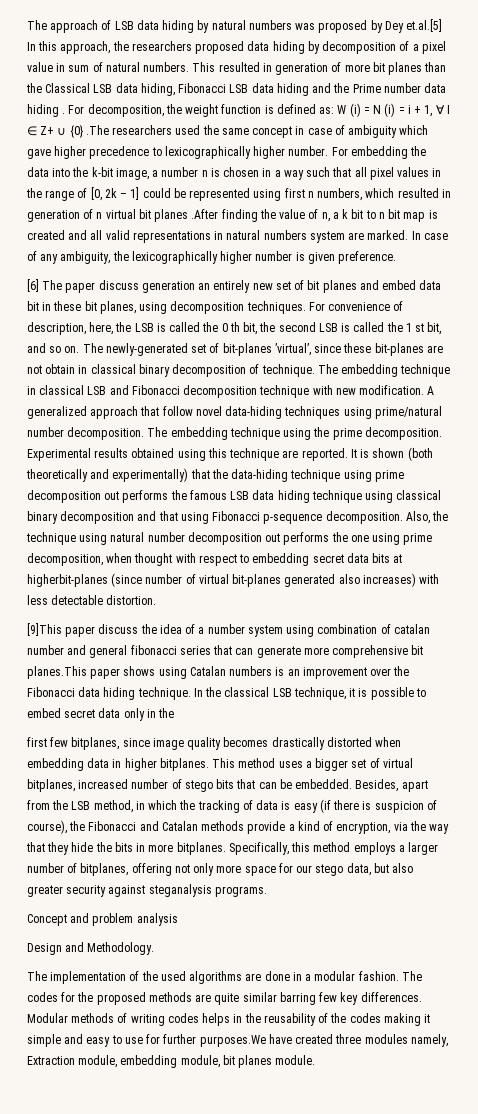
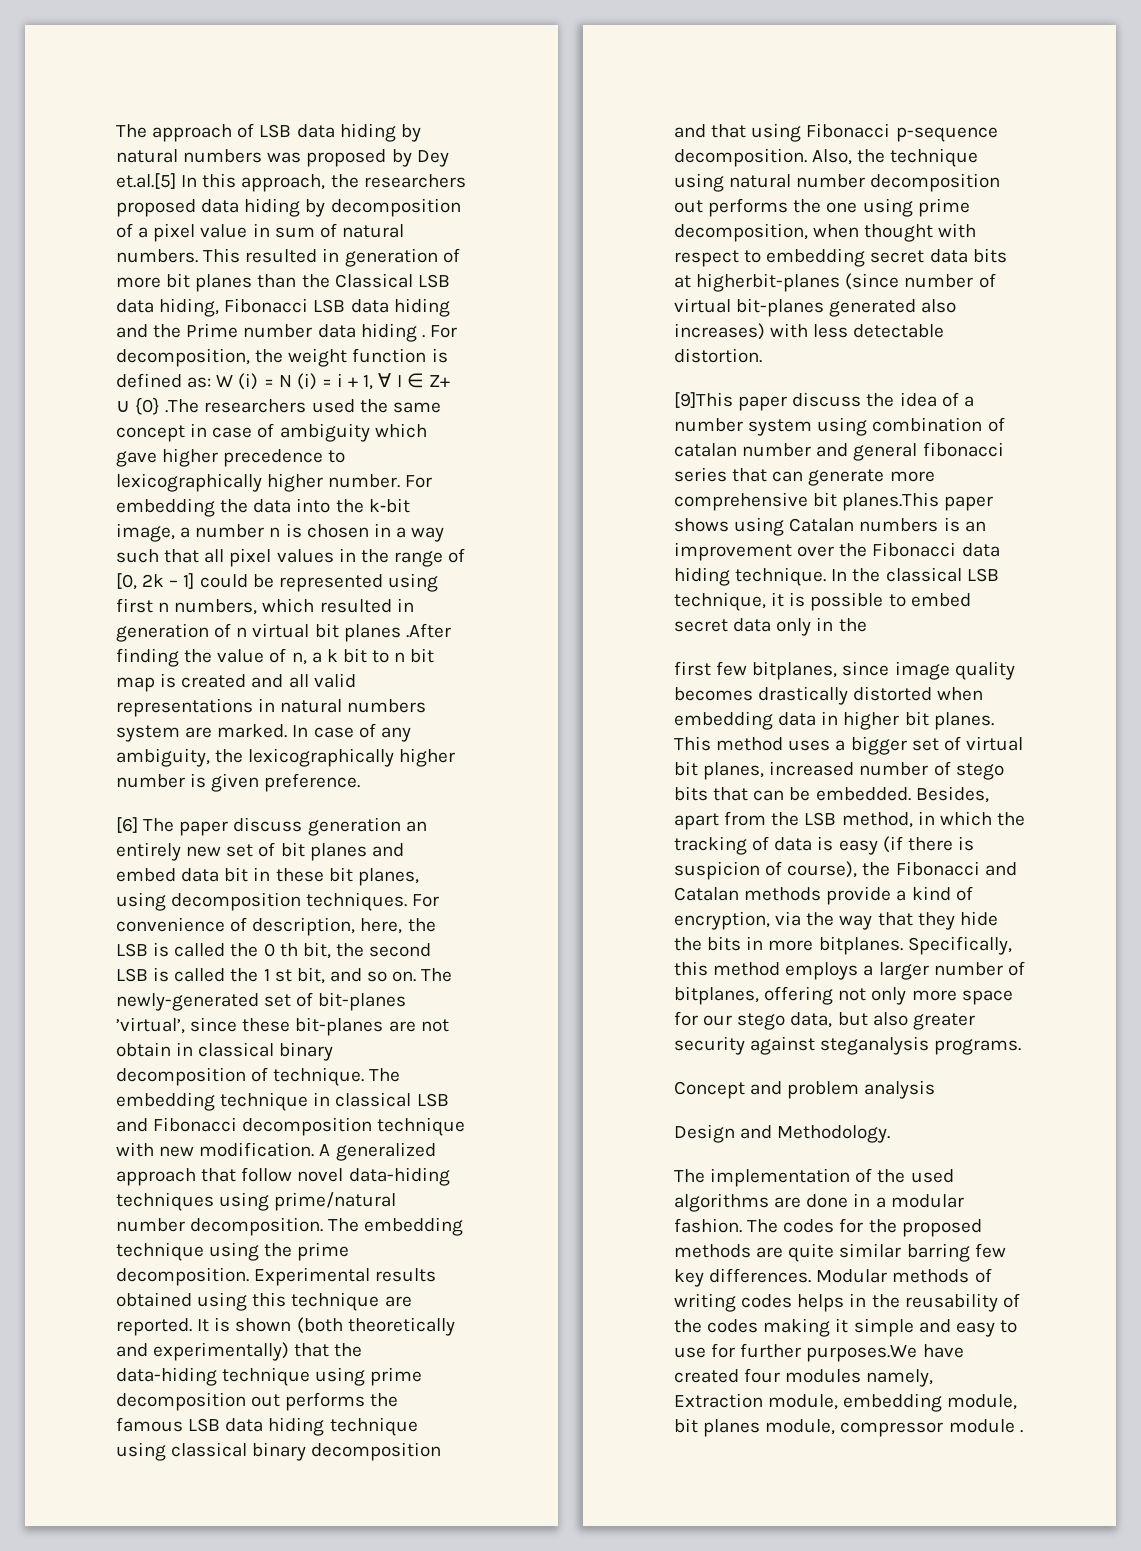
- first few bitplanes, since image quality becomes drastically distorted when embedding data in higher bitplanes.
+ first few bitplanes, since image quality becomes drastically distorted when embedding data in higher bit planes.
- This method uses a bigger set of virtual bitplanes, increased number of stego bits that can be embedded.
+ This method uses a bigger set of virtual bit planes, increased number of stego bits that can be embedded.
- Modular methods of writing codes helps in the reusability of the codes making it simple and easy to use for further purposes.We have created three modules namely, Extraction module, embedding module, bit planes module.
+ Modular methods of writing codes helps in the reusability of the codes making it simple and easy to use for further purposes.We have created four modules namely, Extraction module, embedding module, bit planes module, compressor module .

